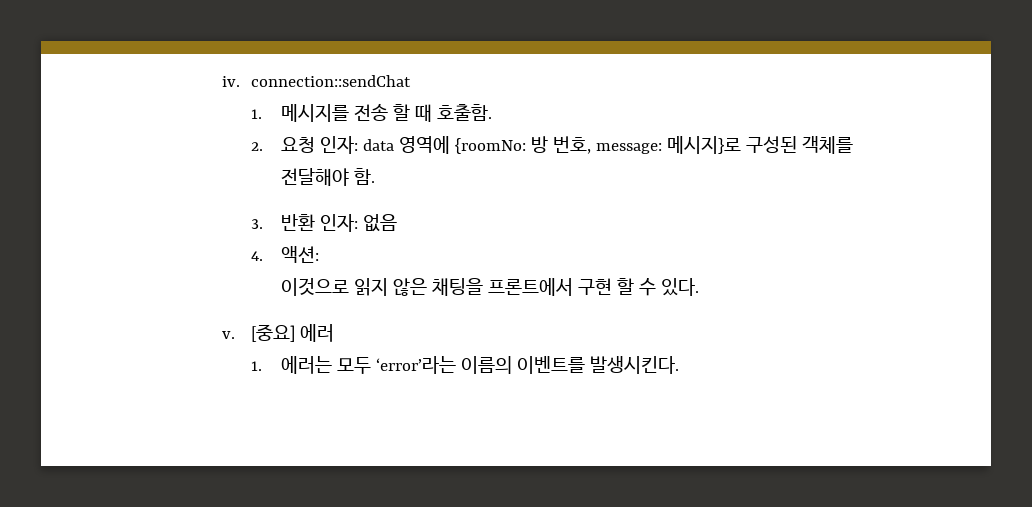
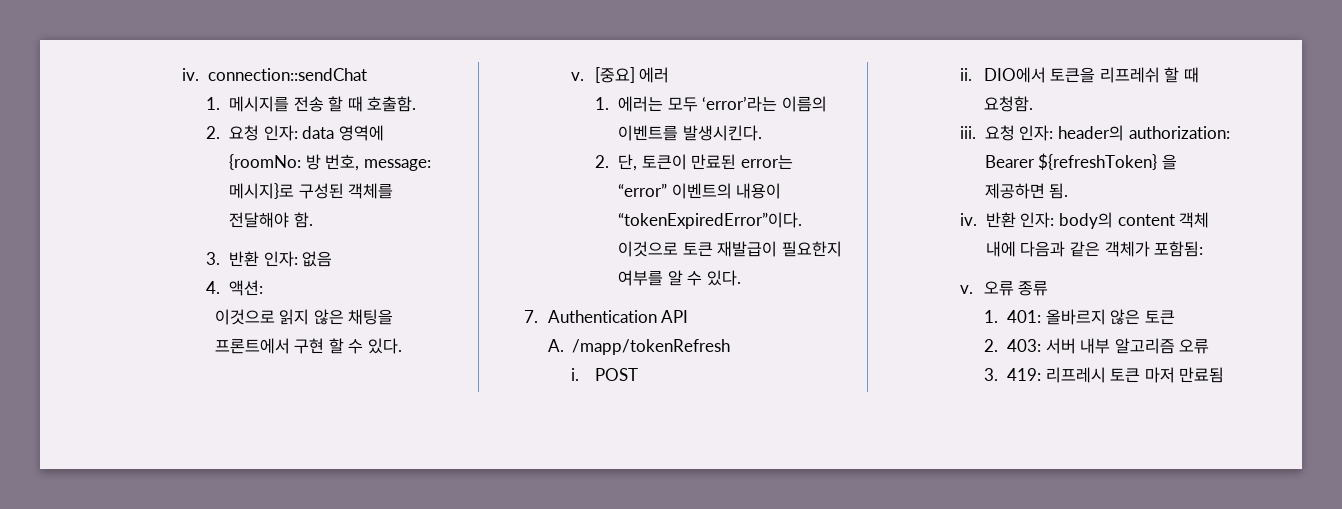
+ 2. 단, 토큰이 만료된 error는 “error” 이벤트의 내용이 “tokenExpiredError”이다. 이것으로 토큰 재발급이 필요한지 여부를 알 수 있다.
+ 7. Authentication API
+ A. /mapp/tokenRefresh
+ i. POST
+ ii. DIO에서 토큰을 리프레쉬 할 때 요청함.
+ iii. 요청 인자: header의 authorization: Bearer ${refreshToken} 을 제공하면 됨.
+ iv. 반환 인자: body의 content 객체 내에 다음과 같은 객체가 포함됨:
+ v. 오류 종류
+ 1. 401: 올바르지 않은 토큰
+ 2. 403: 서버 내부 알고리즘 오류
+ 3. 419: 리프레시 토큰 마저 만료됨

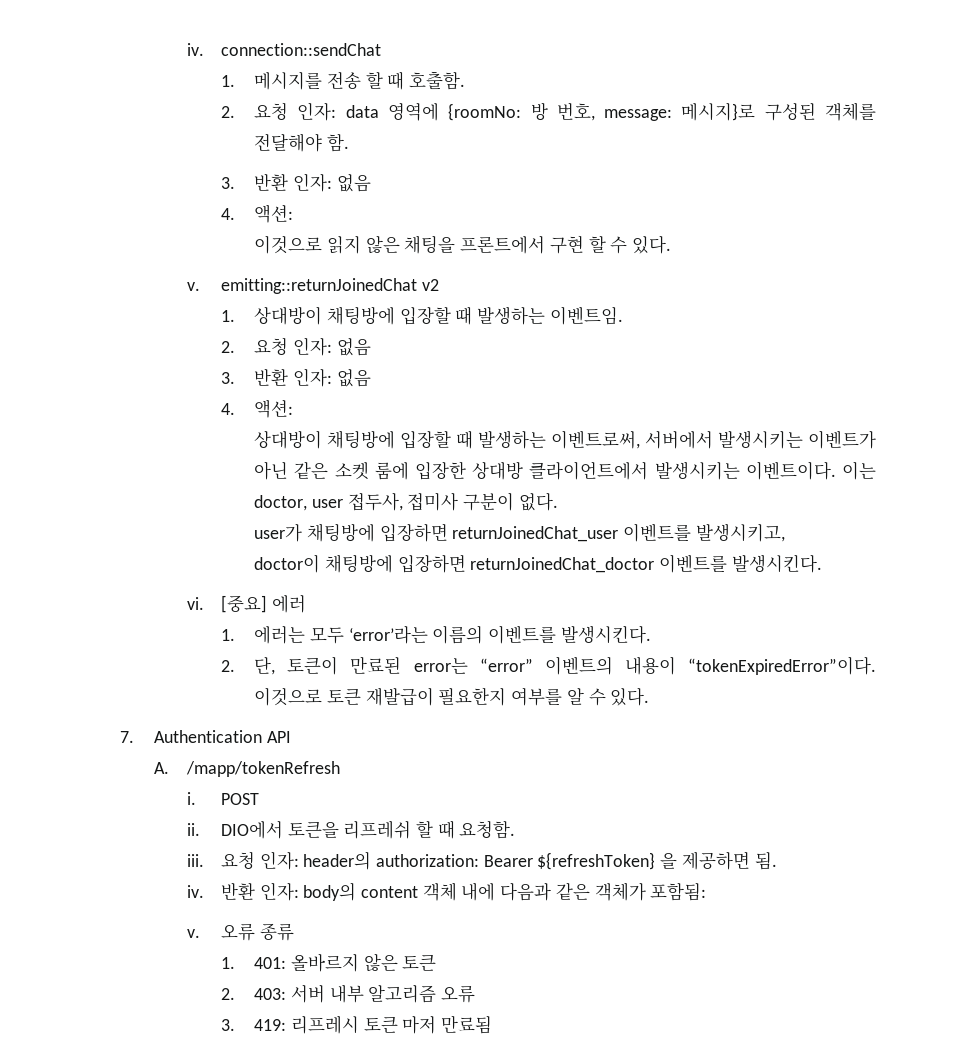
  이것으로 읽지 않은 채팅을 프론트에서 구현 할 수 있다.
- v.
+ v. emitting::returnJoinedChat v2
+ 1. 상대방이 채팅방에 입장할 때 발생하는 이벤트임.
+ 2. 요청 인자: 없음
+ 3. 반환 인자: 없음
+ 4. 액션:
+ 상대방이 채팅방에 입장할 때 발생하는 이벤트로써, 서버에서 발생시키는 이벤트가 아닌 같은 소켓 룸에 입장한 상대방 클라이언트에서 발생시키는 이벤트이다. 이는 doctor, user 접두사, 접미사 구분이 없다.
+ user가 채팅방에 입장하면 returnJoinedChat_user 이벤트를 발생시키고,
+ doctor이 채팅방에 입장하면 returnJoinedChat_doctor 이벤트를 발생시킨다.
+ vi.

